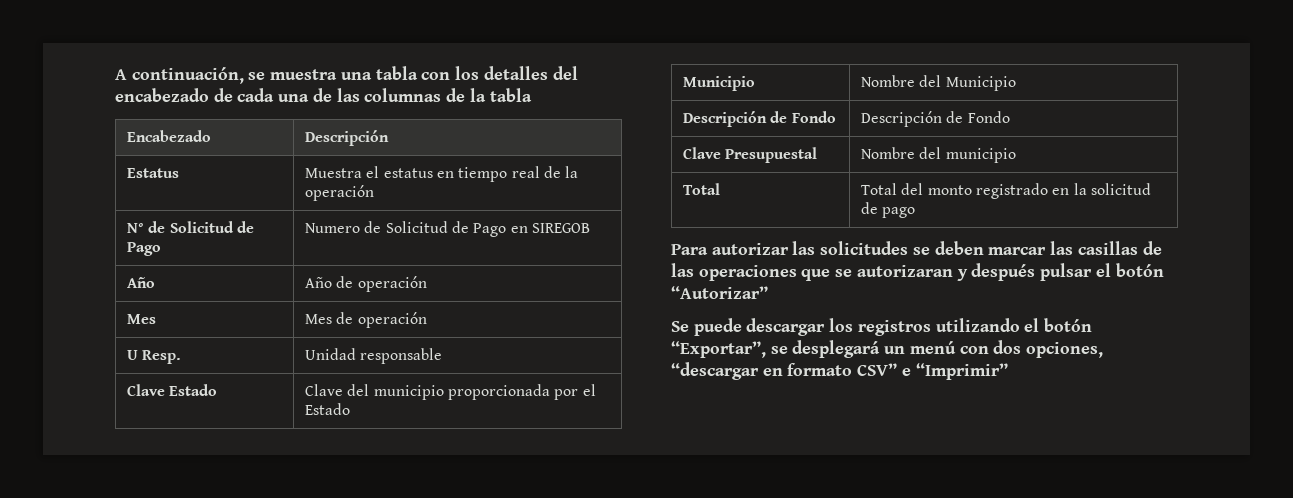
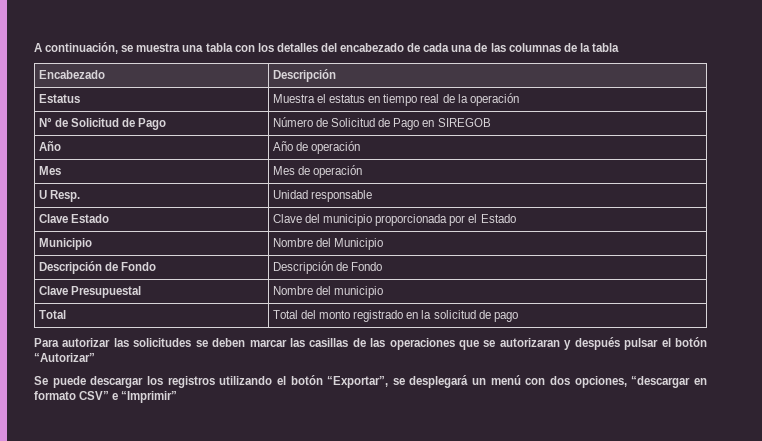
- N° de Solicitud de Pago | Numero de Solicitud de Pago en SIREGOB
+ N° de Solicitud de Pago | Número de Solicitud de Pago en SIREGOB

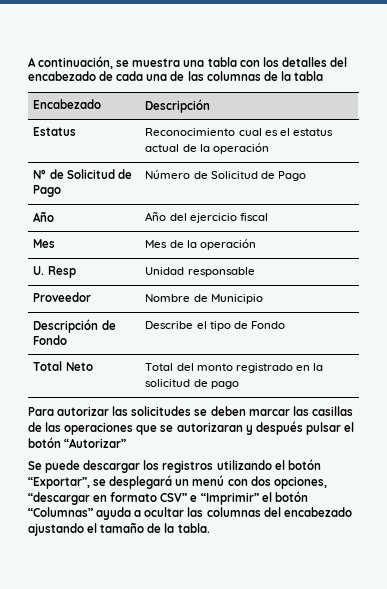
- Estatus | Muestra el estatus en tiempo real de la operación
+ Estatus | Reconocimiento cual es el estatus actual de la operación
- N° de Solicitud de Pago | Número de Solicitud de Pago en SIREGOB
+ N° de Solicitud de Pago | Número de Solicitud de Pago
- Año | Año de operación
+ Año | Año del ejercicio fiscal
- Mes | Mes de operación
- U Resp. | Unidad responsable
+ Mes | Mes de la operación
+ U. Resp | Unidad responsable
- Clave Estado | Clave del municipio proporcionada por el Estado
- Municipio | Nombre del Municipio
+ Proveedor | Nombre de Municipio
- Descripción de Fondo | Descripción de Fondo
- Clave Presupuestal | Nombre del municipio
- Total | Total del monto registrado en la solicitud de pago
+ Descripción de Fondo | Describe el tipo de Fondo
+ Total Neto | Total del monto registrado en la solicitud de pago
- Se puede descargar los registros utilizando el botón “Exportar”, se desplegará un menú con dos opciones, “descargar en formato CSV” e “Imprimir”
+ Se puede descargar los registros utilizando el botón “Exportar”, se desplegará un menú con dos opciones, “descargar en formato CSV” e “Imprimir” el botón “Columnas” ayuda a ocultar las columnas del encabezado ajustando el tamaño de la tabla.

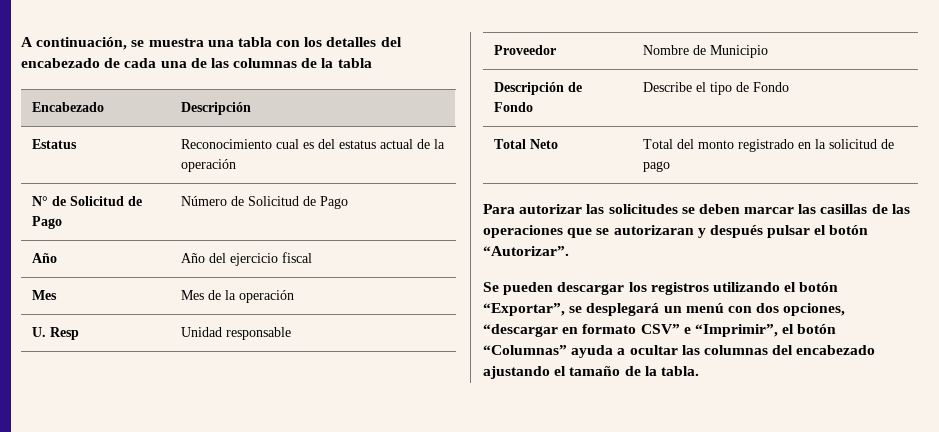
- Estatus | Reconocimiento cual es el estatus actual de la operación
+ Estatus | Reconocimiento cual es del estatus actual de la operación
- Para autorizar las solicitudes se deben marcar las casillas de las operaciones que se autorizaran y después pulsar el botón “Autorizar”
+ Para autorizar las solicitudes se deben marcar las casillas de las operaciones que se autorizaran y después pulsar el botón “Autorizar”.
- Se puede descargar los registros utilizando el botón “Exportar”, se desplegará un menú con dos opciones, “descargar en formato CSV” e “Imprimir” el botón “Columnas” ayuda a ocultar las columnas del encabezado ajustando el tamaño de la tabla.
+ Se pueden descargar los registros utilizando el botón “Exportar”, se desplegará un menú con dos opciones, “descargar en formato CSV” e “Imprimir”, el botón “Columnas” ayuda a ocultar las columnas del encabezado ajustando el tamaño de la tabla.

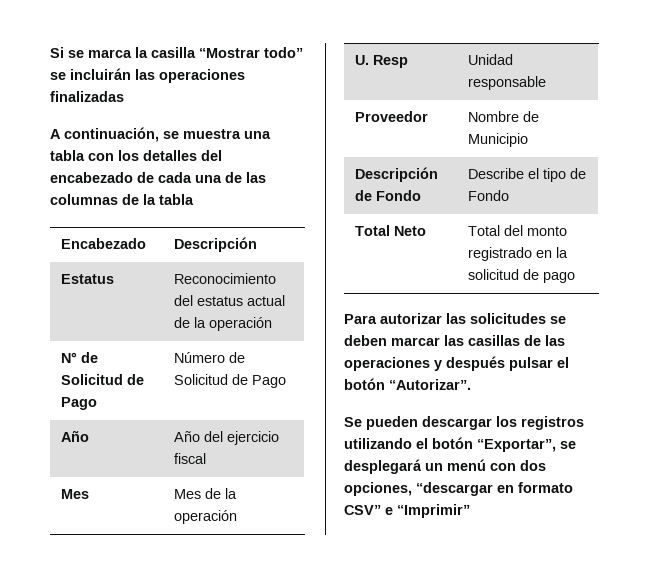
+ Si se marca la casilla “Mostrar todo” se incluirán las operaciones finalizadas
- Estatus | Reconocimiento cual es del estatus actual de la operación
+ Estatus | Reconocimiento del estatus actual de la operación
- Para autorizar las solicitudes se deben marcar las casillas de las operaciones que se autorizaran y después pulsar el botón “Autorizar”.
+ Para autorizar las solicitudes se deben marcar las casillas de las operaciones y después pulsar el botón “Autorizar”.
- Se pueden descargar los registros utilizando el botón “Exportar”, se desplegará un menú con dos opciones, “descargar en formato CSV” e “Imprimir”, el botón “Columnas” ayuda a ocultar las columnas del encabezado ajustando el tamaño de la tabla.
+ Se pueden descargar los registros utilizando el botón “Exportar”, se desplegará un menú con dos opciones, “descargar en formato CSV” e “Imprimir”

